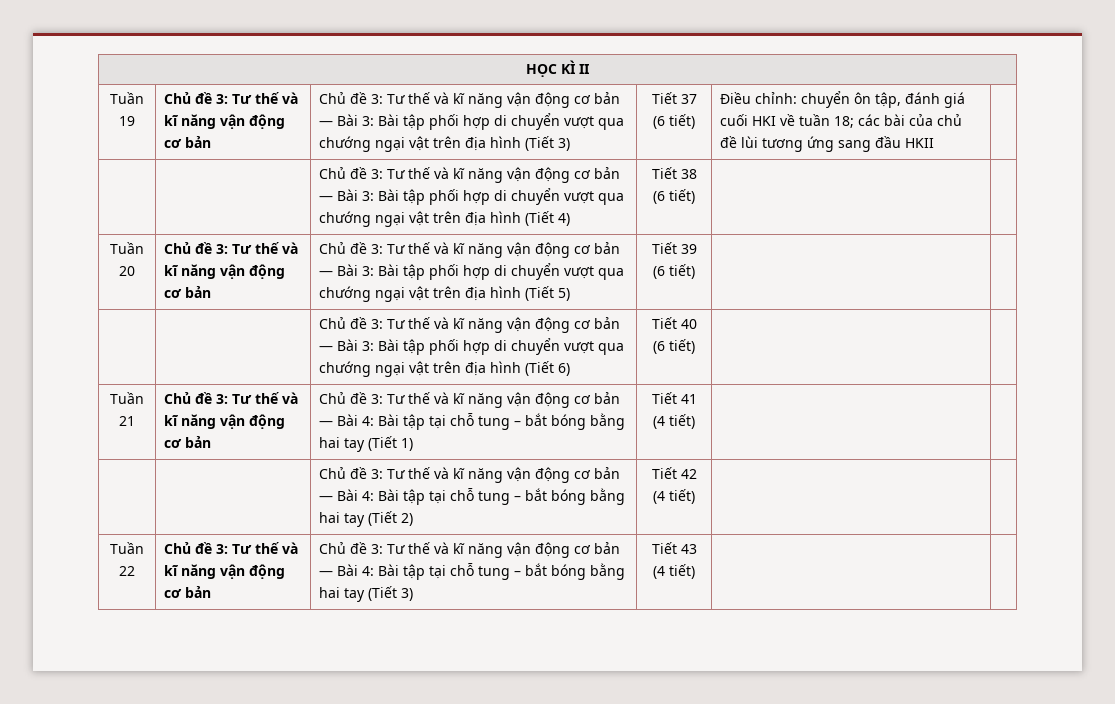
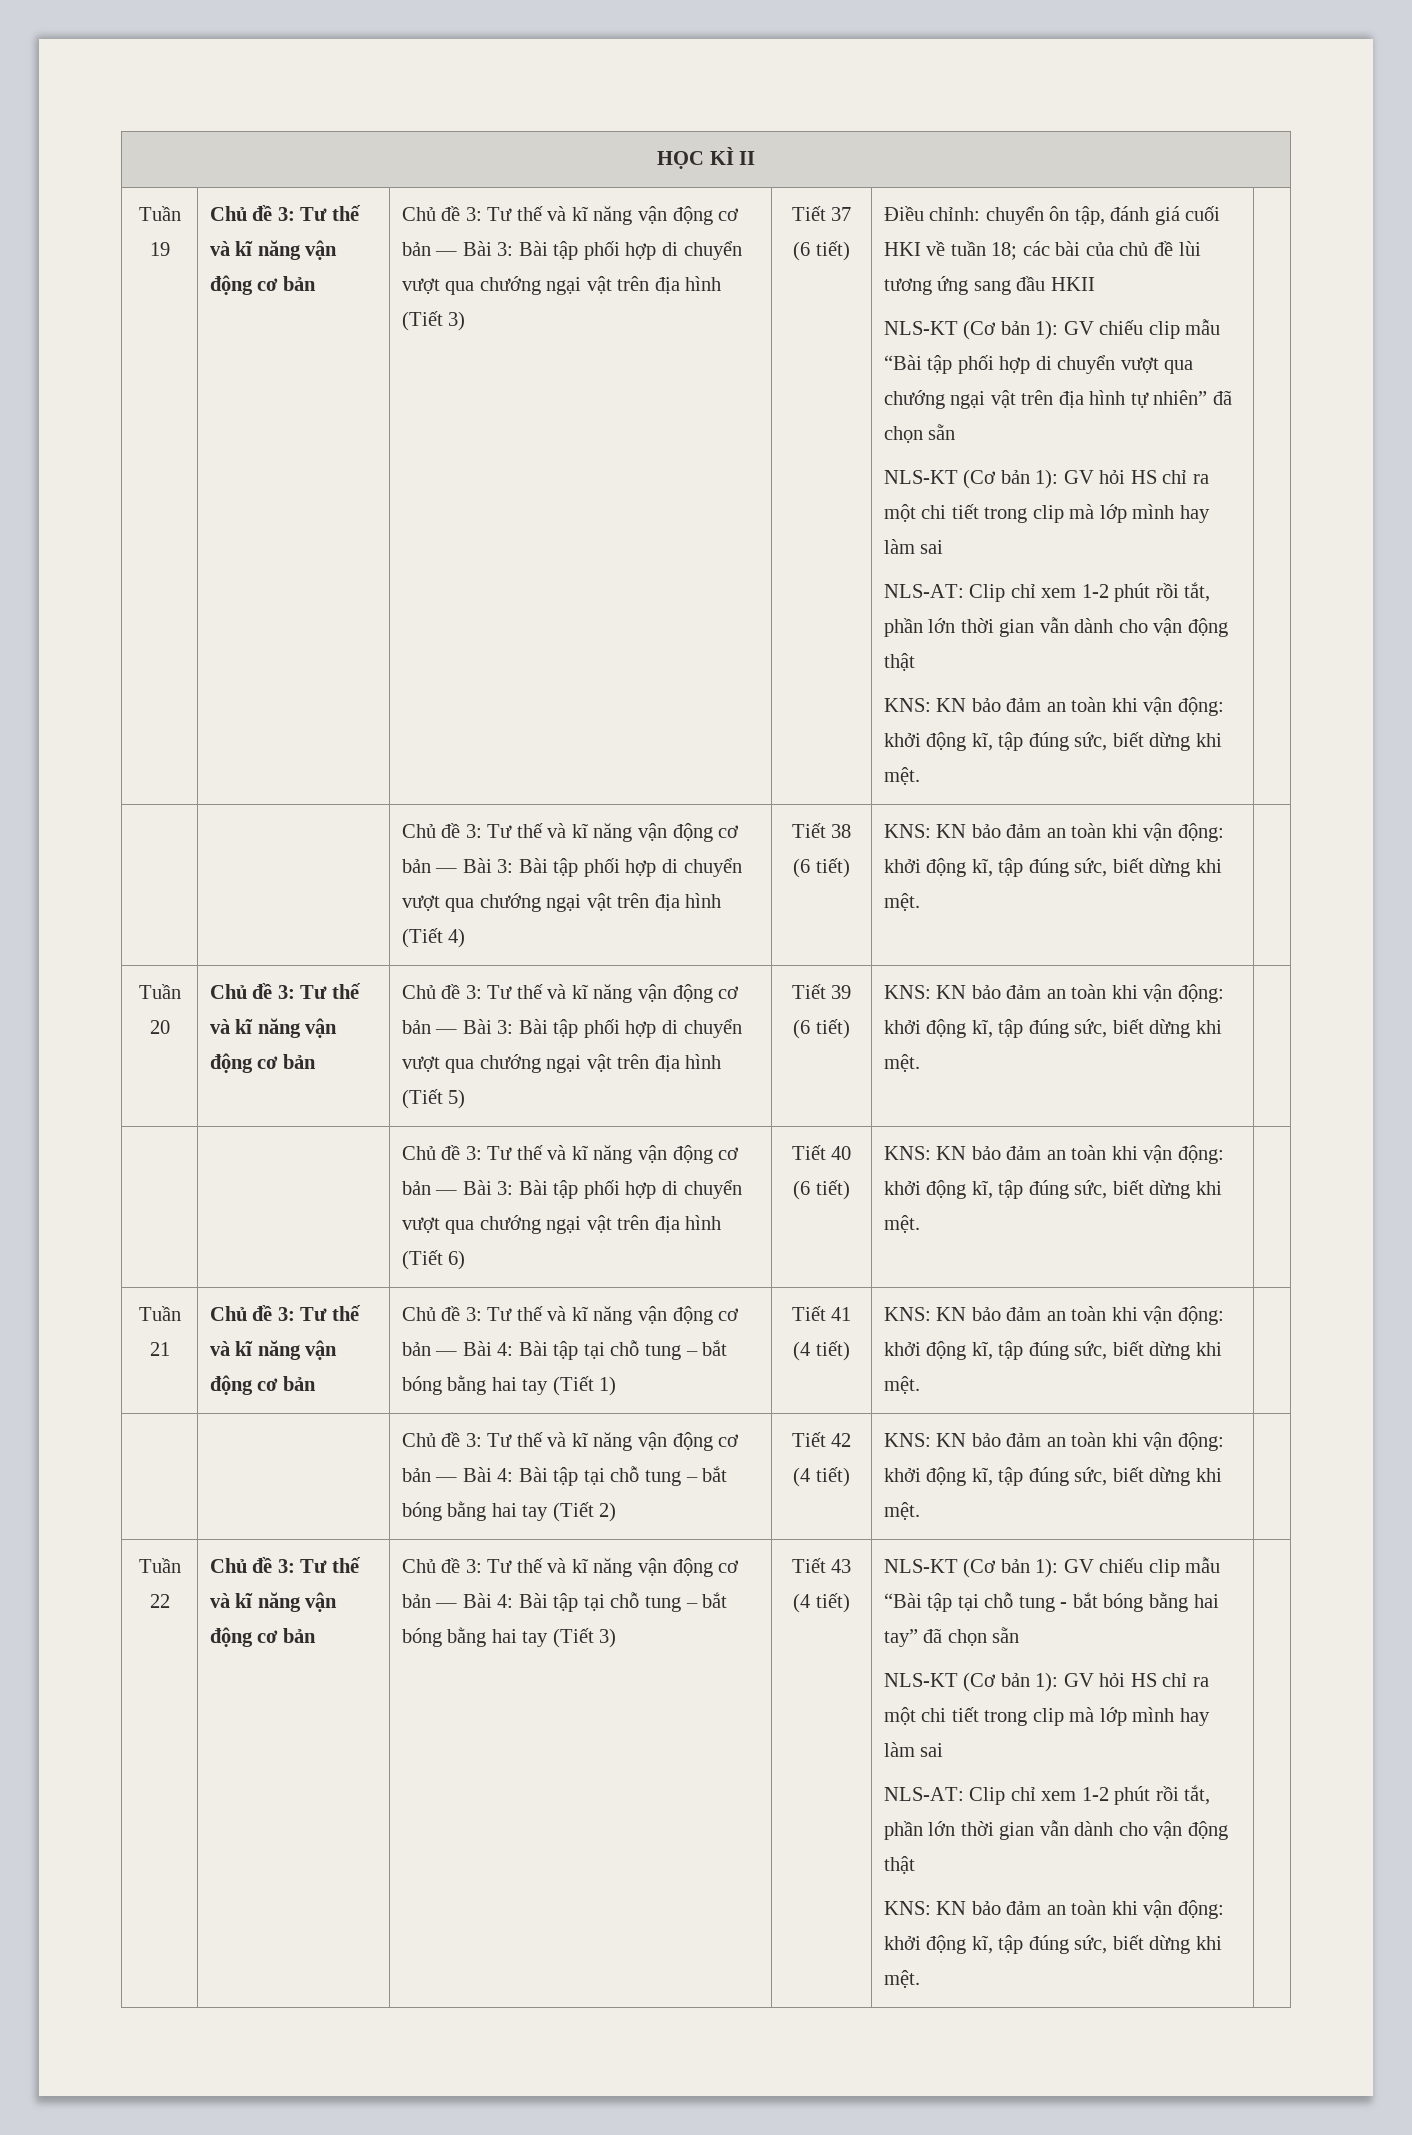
+ NLS-KT (Cơ bản 1): GV chiếu clip mẫu “Bài tập phối hợp di chuyển vượt qua chướng ngại vật trên địa hình tự nhiên” đã chọn sẵn
+ NLS-KT (Cơ bản 1): GV hỏi HS chỉ ra một chi tiết trong clip mà lớp mình hay làm sai
+ NLS-AT: Clip chỉ xem 1-2 phút rồi tắt, phần lớn thời gian vẫn dành cho vận động thật
+ KNS: KN bảo đảm an toàn khi vận động: khởi động kĩ, tập đúng sức, biết dừng khi mệt.
- Tiết 38 (6 tiết)
+ Tiết 38 (6 tiết) | KNS: KN bảo đảm an toàn khi vận động: khởi động kĩ, tập đúng sức, biết dừng khi mệt.
- Tiết 39 (6 tiết)
+ Tiết 39 (6 tiết) | KNS: KN bảo đảm an toàn khi vận động: khởi động kĩ, tập đúng sức, biết dừng khi mệt.
- Tiết 40 (6 tiết)
+ Tiết 40 (6 tiết) | KNS: KN bảo đảm an toàn khi vận động: khởi động kĩ, tập đúng sức, biết dừng khi mệt.
- Tiết 41 (4 tiết)
+ Tiết 41 (4 tiết) | KNS: KN bảo đảm an toàn khi vận động: khởi động kĩ, tập đúng sức, biết dừng khi mệt.
- Tiết 42 (4 tiết)
+ Tiết 42 (4 tiết) | KNS: KN bảo đảm an toàn khi vận động: khởi động kĩ, tập đúng sức, biết dừng khi mệt.
+ NLS-KT (Cơ bản 1): GV chiếu clip mẫu “Bài tập tại chỗ tung - bắt bóng bằng hai tay” đã chọn sẵn
+ NLS-KT (Cơ bản 1): GV hỏi HS chỉ ra một chi tiết trong clip mà lớp mình hay làm sai
+ NLS-AT: Clip chỉ xem 1-2 phút rồi tắt, phần lớn thời gian vẫn dành cho vận động thật
+ KNS: KN bảo đảm an toàn khi vận động: khởi động kĩ, tập đúng sức, biết dừng khi mệt.

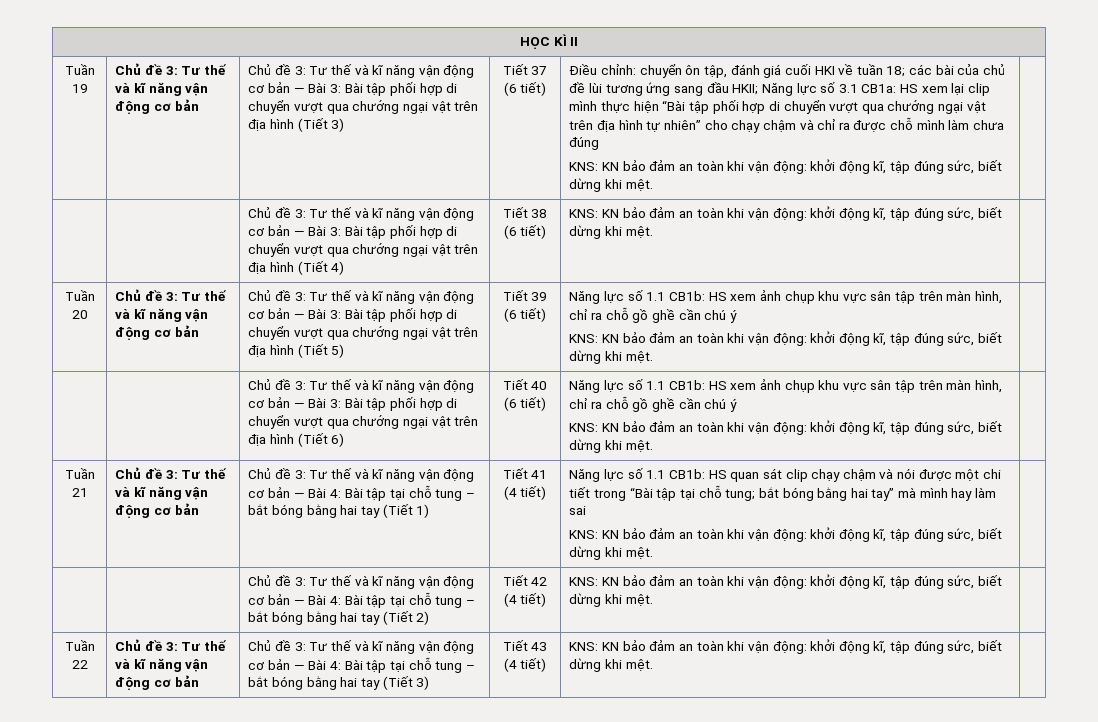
- Điều chỉnh: chuyển ôn tập, đánh giá cuối HKI về tuần 18; các bài của chủ đề lùi tương ứng sang đầu HKII
- NLS-KT (Cơ bản 1): GV chiếu clip mẫu “Bài tập phối hợp di chuyển vượt qua chướng ngại vật trên địa hình tự nhiên” đã chọn sẵn
- NLS-KT (Cơ bản 1): GV hỏi HS chỉ ra một chi tiết trong clip mà lớp mình hay làm sai
- NLS-AT: Clip chỉ xem 1-2 phút rồi tắt, phần lớn thời gian vẫn dành cho vận động thật
+ Điều chỉnh: chuyển ôn tập, đánh giá cuối HKI về tuần 18; các bài của chủ đề lùi tương ứng sang đầu HKII; Năng lực số 3.1 CB1a: HS xem lại clip mình thực hiện “Bài tập phối hợp di chuyển vượt qua chướng ngại vật trên địa hình tự nhiên” cho chạy chậm và chỉ ra được chỗ mình làm chưa đúng
- Tiết 39 (6 tiết)
+ Tiết 39 (6 tiết) | Năng lực số 1.1 CB1b: HS xem ảnh chụp khu vực sân tập trên màn hình, chỉ ra chỗ gồ ghề cần chú ý
- Tiết 40 (6 tiết)
+ Tiết 40 (6 tiết) | Năng lực số 1.1 CB1b: HS xem ảnh chụp khu vực sân tập trên màn hình, chỉ ra chỗ gồ ghề cần chú ý
+ Năng lực số 1.1 CB1b: HS quan sát clip chạy chậm và nói được một chi tiết trong “Bài tập tại chỗ tung; bắt bóng bằng hai tay” mà mình hay làm sai
- NLS-KT (Cơ bản 1): GV chiếu clip mẫu “Bài tập tại chỗ tung - bắt bóng bằng hai tay” đã chọn sẵn
- NLS-KT (Cơ bản 1): GV hỏi HS chỉ ra một chi tiết trong clip mà lớp mình hay làm sai
- NLS-AT: Clip chỉ xem 1-2 phút rồi tắt, phần lớn thời gian vẫn dành cho vận động thật

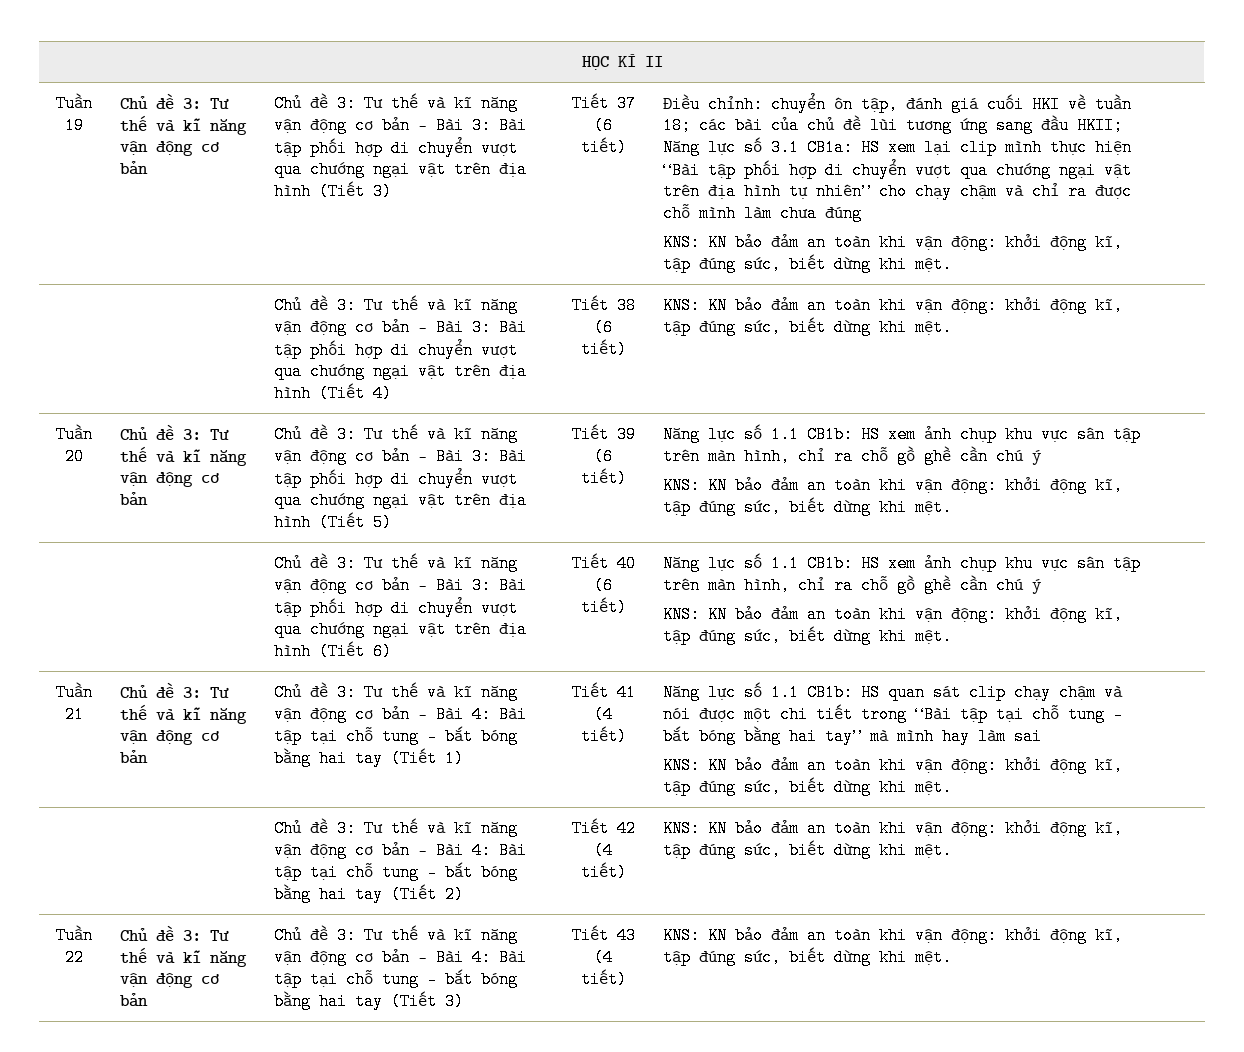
- Năng lực số 1.1 CB1b: HS quan sát clip chạy chậm và nói được một chi tiết trong “Bài tập tại chỗ tung; bắt bóng bằng hai tay” mà mình hay làm sai
+ Năng lực số 1.1 CB1b: HS quan sát clip chạy chậm và nói được một chi tiết trong “Bài tập tại chỗ tung - bắt bóng bằng hai tay” mà mình hay làm sai

